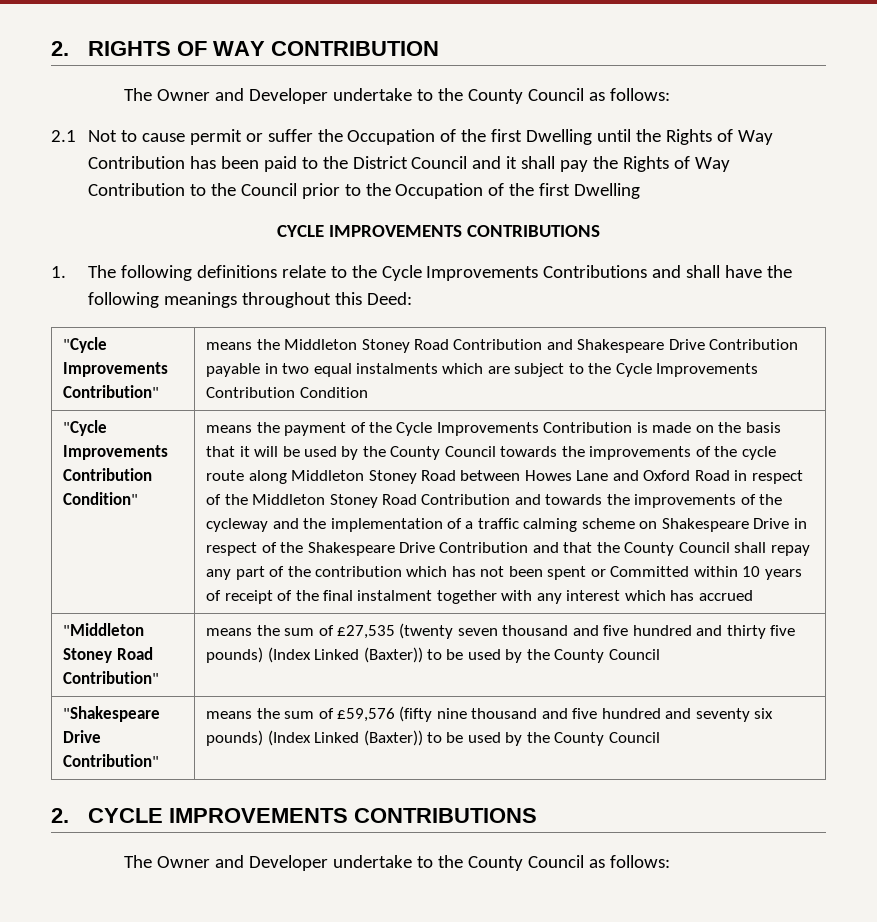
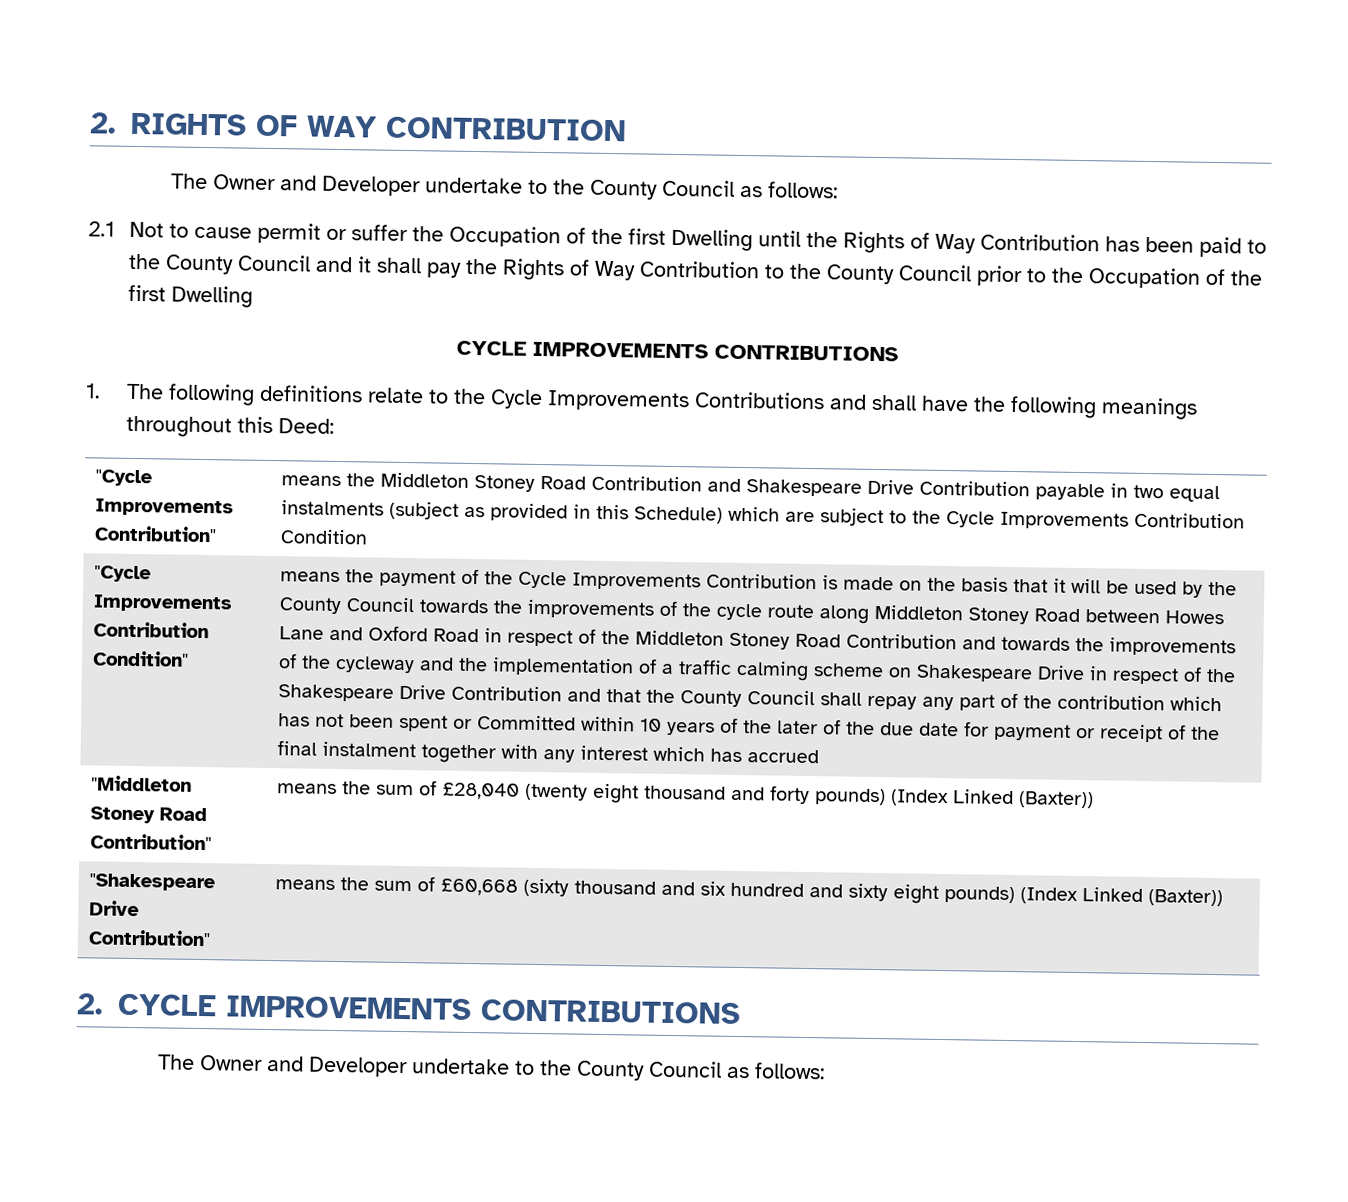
- 2.1 Not to cause permit or suffer the Occupation of the first Dwelling until the Rights of Way Contribution has been paid to the District Council and it shall pay the Rights of Way Contribution to the Council prior to the Occupation of the first Dwelling
+ 2.1 Not to cause permit or suffer the Occupation of the first Dwelling until the Rights of Way Contribution has been paid to the County Council and it shall pay the Rights of Way Contribution to the County Council prior to the Occupation of the first Dwelling
- "Cycle Improvements Contribution" | means the Middleton Stoney Road Contribution and Shakespeare Drive Contribution payable in two equal instalments which are subject to the Cycle Improvements Contribution Condition
+ "Cycle Improvements Contribution" | means the Middleton Stoney Road Contribution and Shakespeare Drive Contribution payable in two equal instalments (subject as provided in this Schedule) which are subject to the Cycle Improvements Contribution Condition
- means the payment of the Cycle Improvements Contribution is made on the basis that it will be used by the County Council towards the improvements of the cycle route along Middleton Stoney Road between Howes Lane and Oxford Road in respect of the Middleton Stoney Road Contribution and towards the improvements of the cycleway and the implementation of a traffic calming scheme on Shakespeare Drive in respect of the Shakespeare Drive Contribution and that the County Council shall repay any part of the contribution which has not been spent or Committed within 10 years of receipt of the final instalment together with any interest which has accrued
+ means the payment of the Cycle Improvements Contribution is made on the basis that it will be used by the County Council towards the improvements of the cycle route along Middleton Stoney Road between Howes Lane and Oxford Road in respect of the Middleton Stoney Road Contribution and towards the improvements of the cycleway and the implementation of a traffic calming scheme on Shakespeare Drive in respect of the Shakespeare Drive Contribution and that the County Council shall repay any part of the contribution which has not been spent or Committed within 10 years of the later of the due date for payment or receipt of the final instalment together with any interest which has accrued
- "Middleton Stoney Road Contribution" | means the sum of £27,535 (twenty seven thousand and five hundred and thirty five pounds) (Index Linked (Baxter)) to be used by the County Council
+ "Middleton Stoney Road Contribution" | means the sum of £28,040 (twenty eight thousand and forty pounds) (Index Linked (Baxter))
- "Shakespeare Drive Contribution" | means the sum of £59,576 (fifty nine thousand and five hundred and seventy six pounds) (Index Linked (Baxter)) to be used by the County Council
+ "Shakespeare Drive Contribution" | means the sum of £60,668 (sixty thousand and six hundred and sixty eight pounds) (Index Linked (Baxter))

